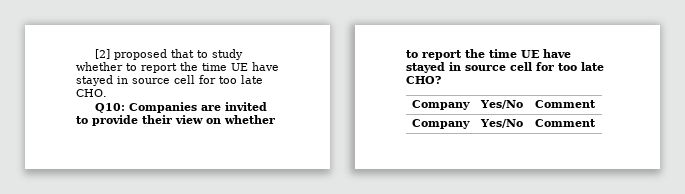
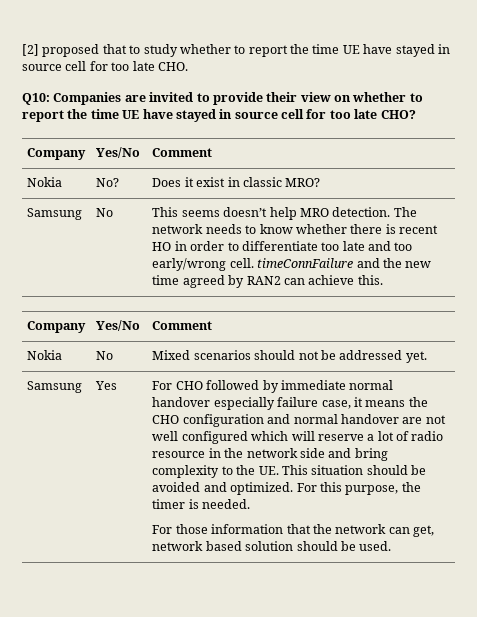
  Q10: Companies are invited to provide their view on whether to report the time UE have stayed in source cell for too late CHO?
  Company | Yes/No | Comment
+ Nokia | No? | Does it exist in classic MRO?
+ Samsung | No | This seems doesn’t help MRO detection. The network needs to know whether there is recent HO in order to differentiate too late and too early/wrong cell. timeConnFailure and the new time agreed by RAN2 can achieve this.
  Company | Yes/No | Comment
+ Nokia | No | Mixed scenarios should not be addressed yet.
+ Samsung | Yes | For CHO followed by immediate normal handover especially failure case, it means the CHO configuration and normal handover are not well configured which will reserve a lot of radio resource in the network side and bring complexity to the UE. This situation should be avoided and optimized. For this purpose, the timer is needed.
+ For those information that the network can get, network based solution should be used.

